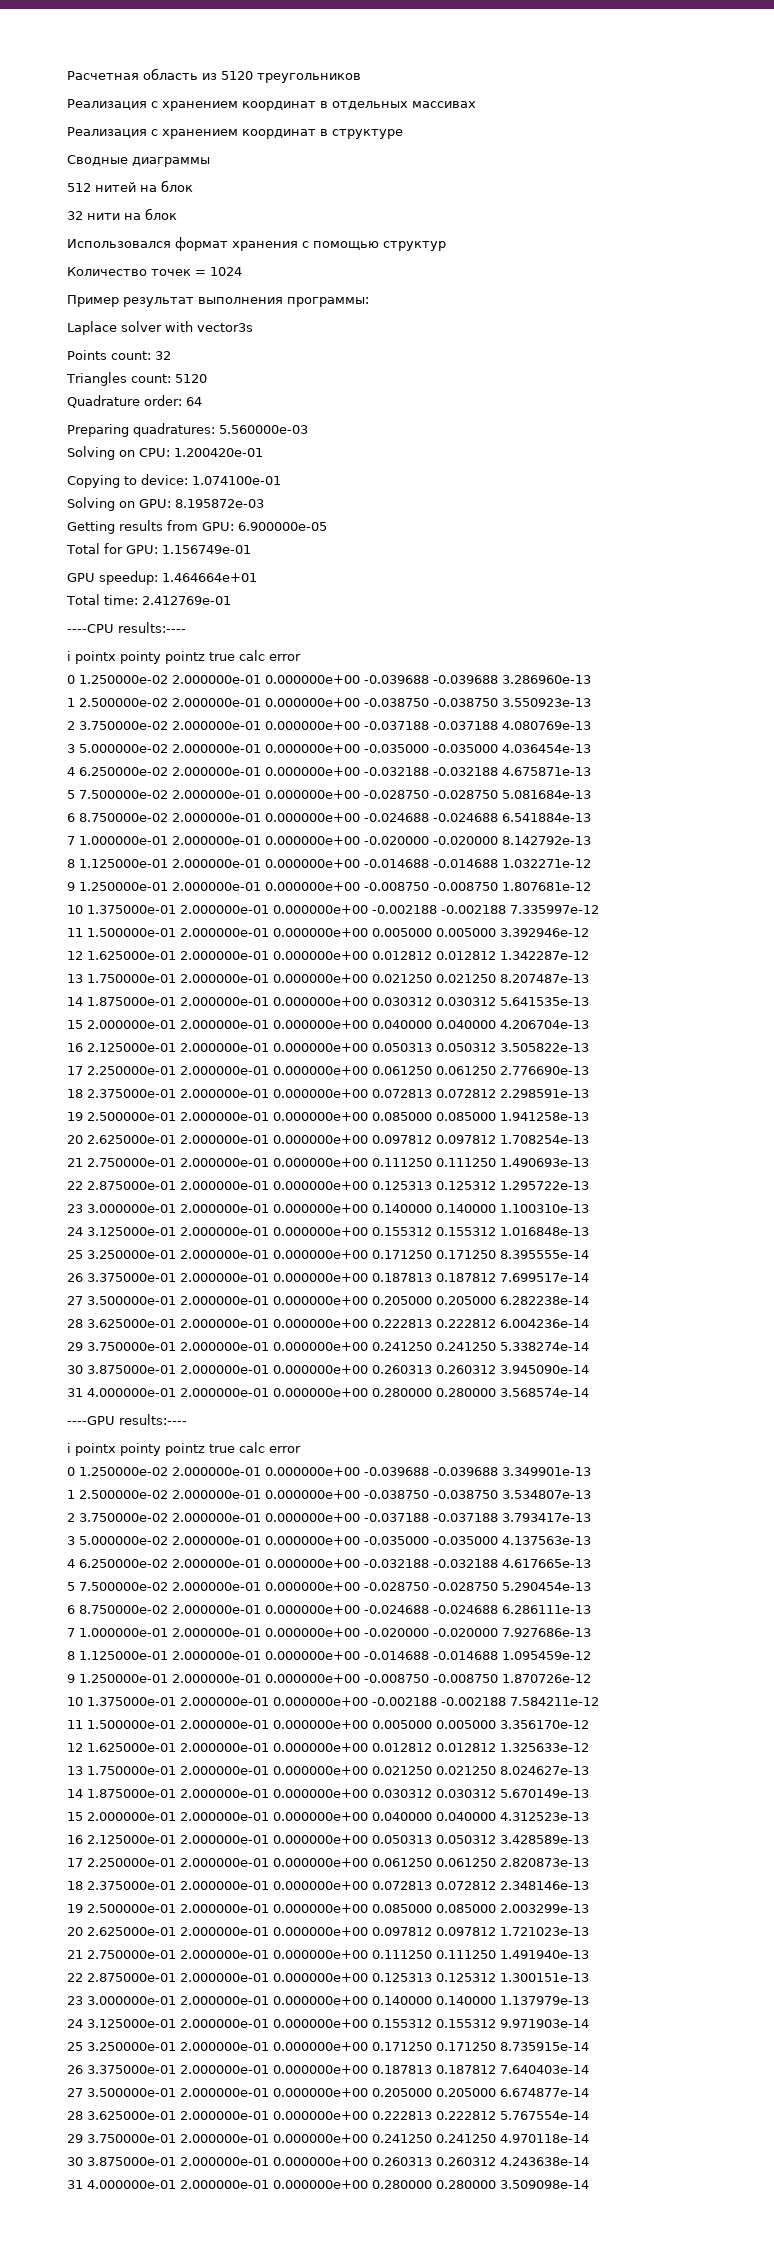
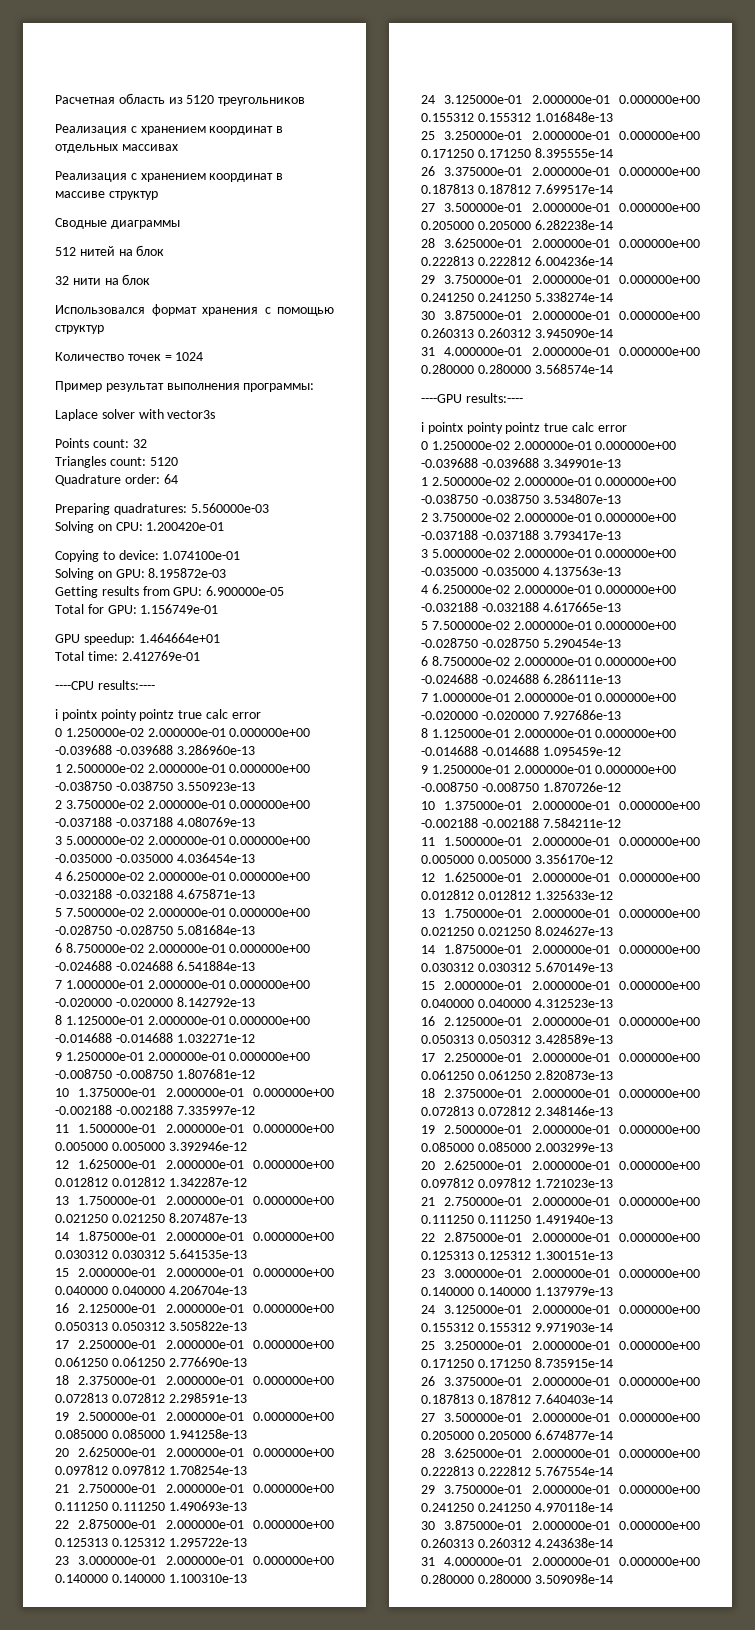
- Реализация с хранением координат в структуре
+ Реализация с хранением координат в массиве структур

